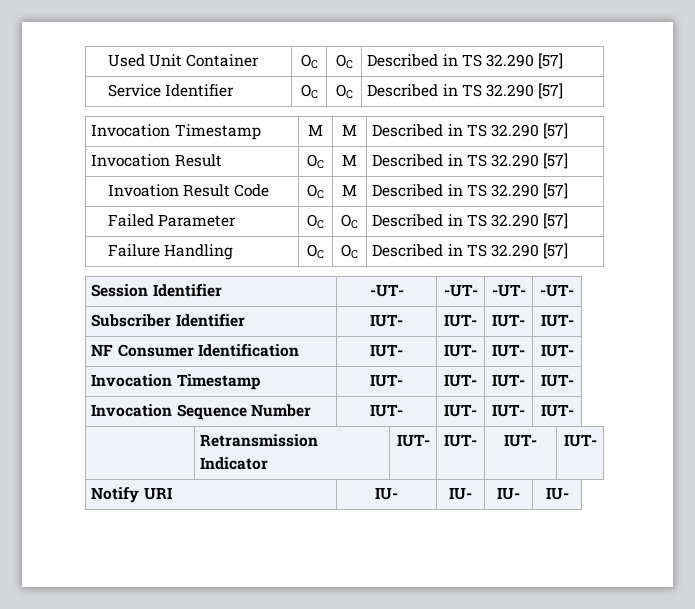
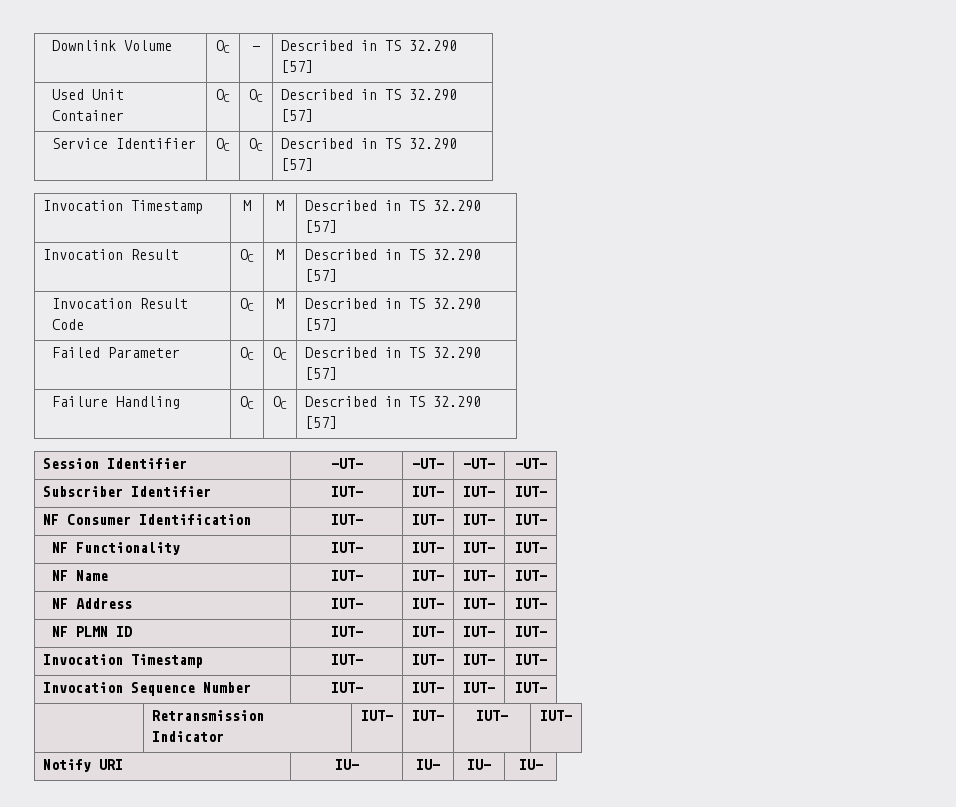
+ Downlink Volume | OC | - | Described in TS 32.290 [57]
- Invoation Result Code | OC | M | Described in TS 32.290 [57]
+ Invocation Result Code | OC | M | Described in TS 32.290 [57]
+ NF Functionality | IUT- | IUT- | IUT- | IUT-
+ NF Name | IUT- | IUT- | IUT- | IUT-
+ NF Address | IUT- | IUT- | IUT- | IUT-
+ NF PLMN ID | IUT- | IUT- | IUT- | IUT-

